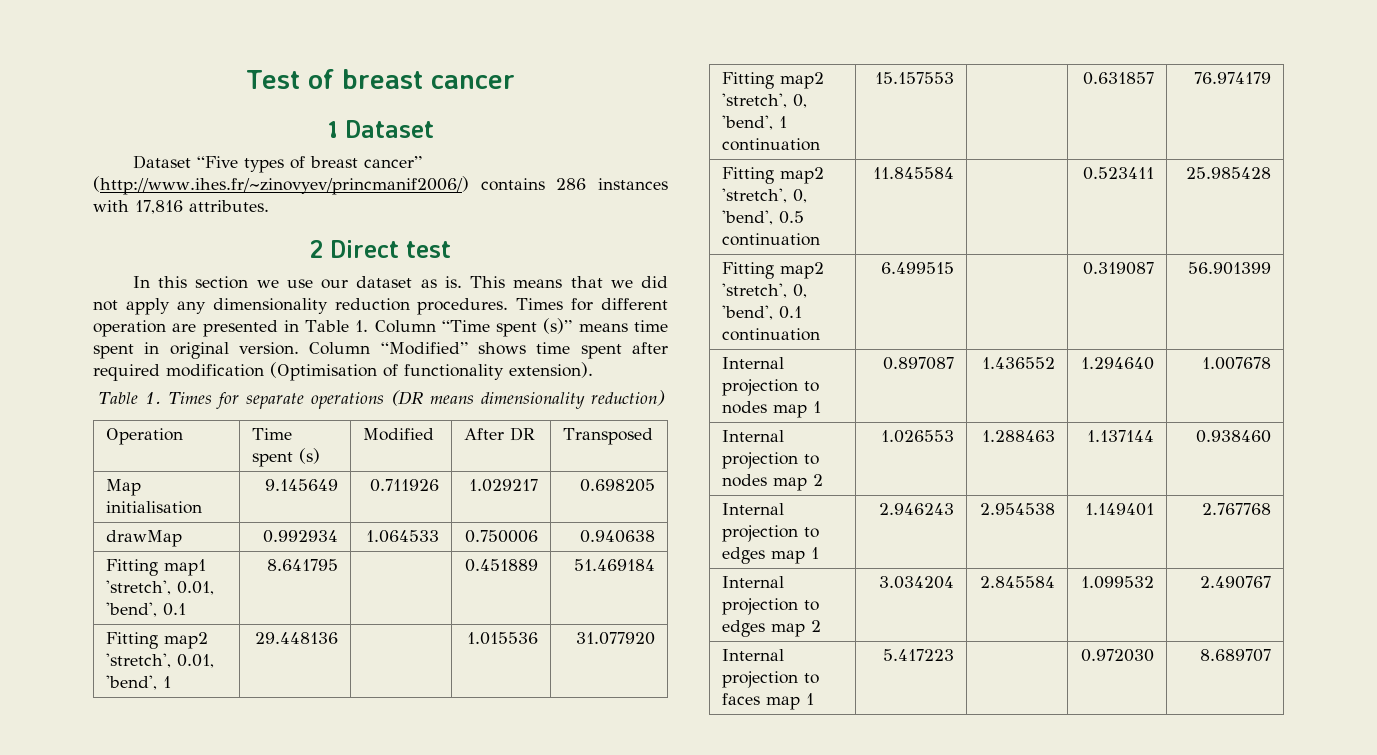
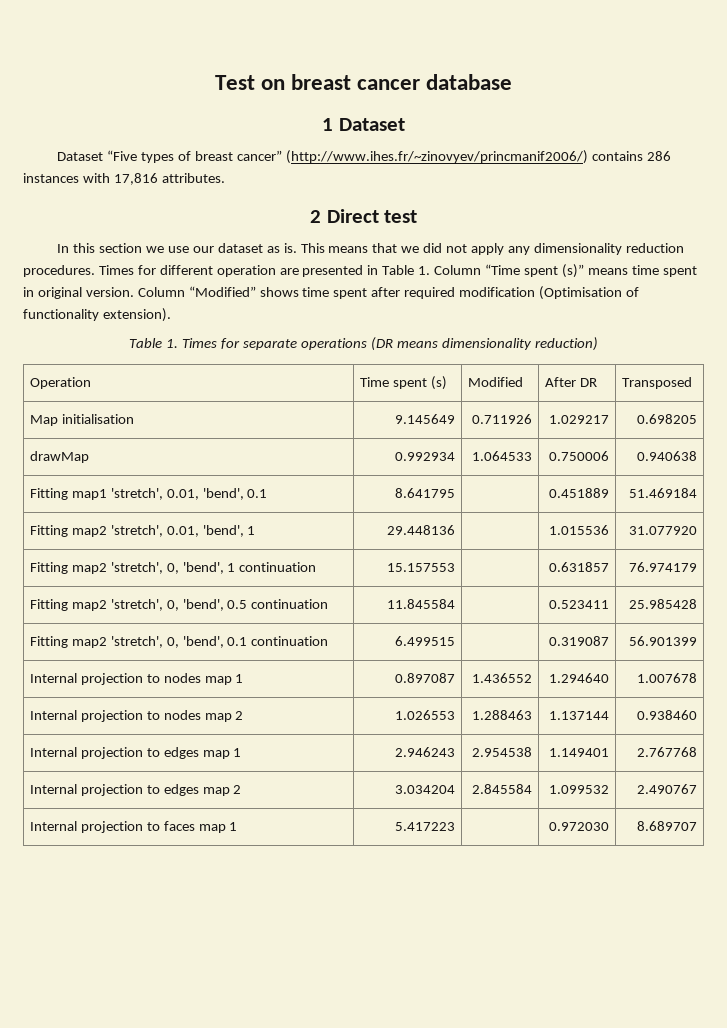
- Test of breast cancer
+ Test on breast cancer database

